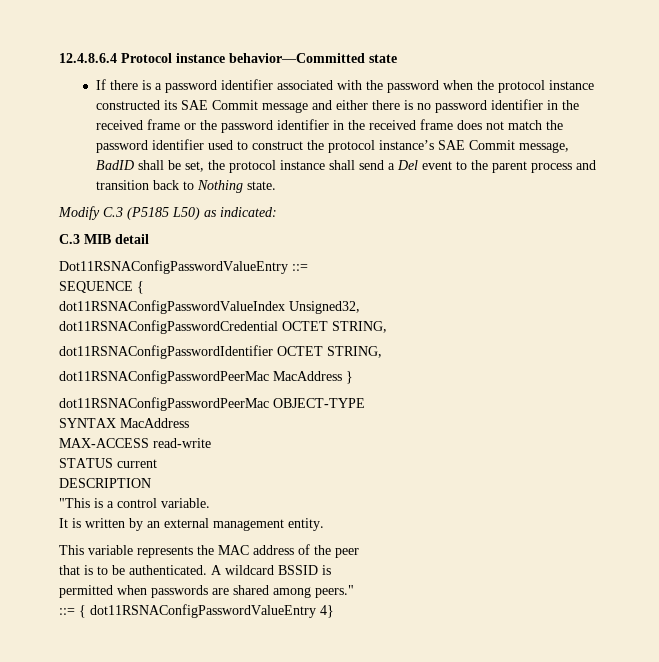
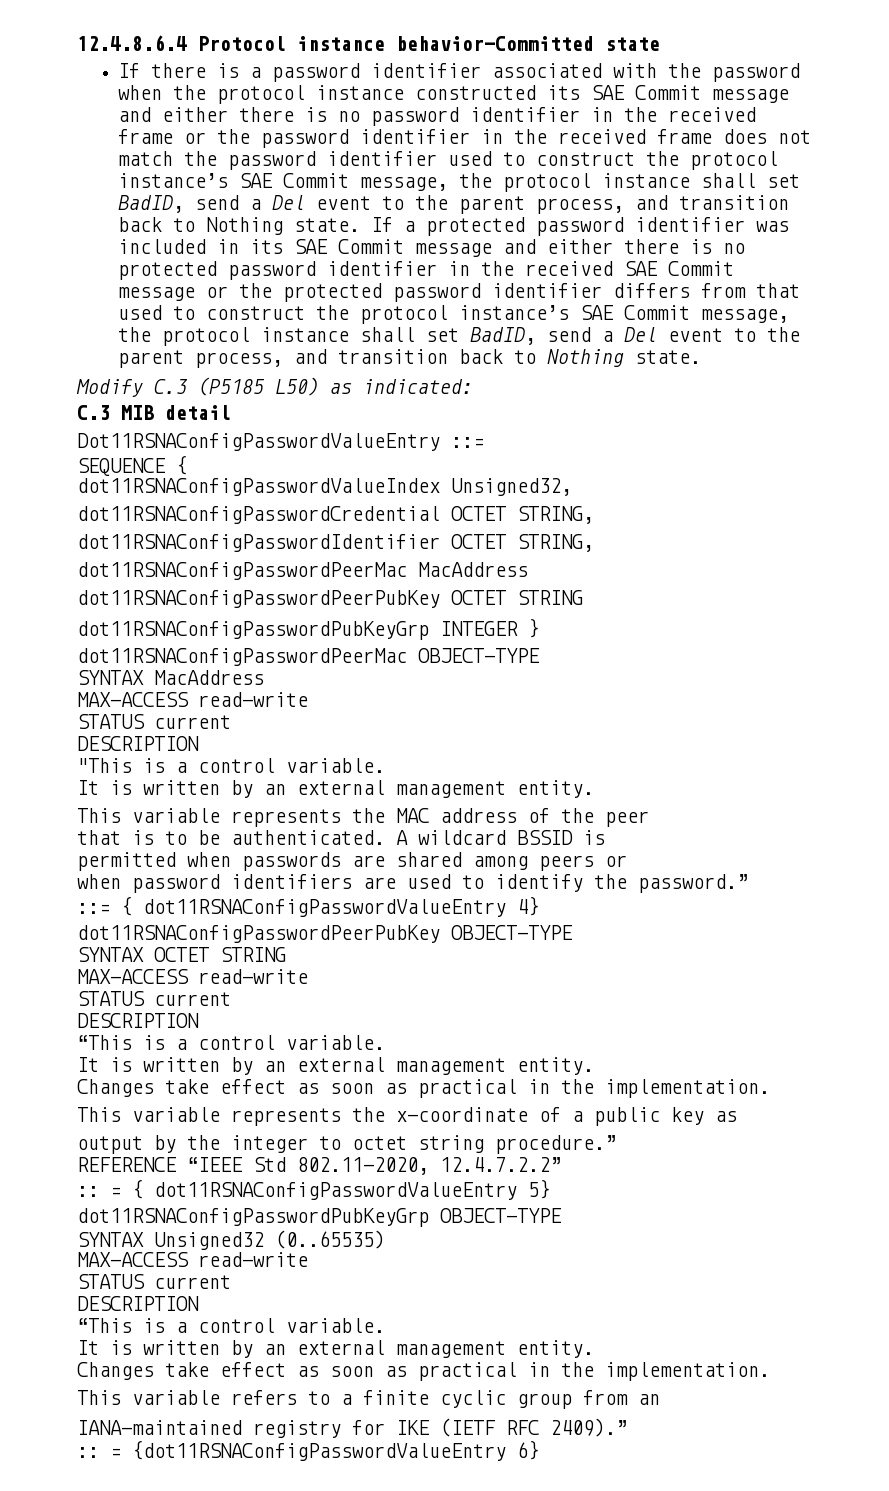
- If there is a password identifier associated with the password when the protocol instance constructed its SAE Commit message and either there is no password identifier in the received frame or the password identifier in the received frame does not match the password identifier used to construct the protocol instance’s SAE Commit message, BadID shall be set, the protocol instance shall send a Del event to the parent process and transition back to Nothing state.
+ If there is a password identifier associated with the password when the protocol instance constructed its SAE Commit message and either there is no password identifier in the received frame or the password identifier in the received frame does not match the password identifier used to construct the protocol instance’s SAE Commit message, the protocol instance shall set BadID, send a Del event to the parent process, and transition back to Nothing state. If a protected password identifier was included in its SAE Commit message and either there is no protected password identifier in the received SAE Commit message or the protected password identifier differs from that used to construct the protocol instance’s SAE Commit message, the protocol instance shall set BadID, send a Del event to the parent process, and transition back to Nothing state.
- dot11RSNAConfigPasswordPeerMac MacAddress }
+ dot11RSNAConfigPasswordPeerMac MacAddress
+ dot11RSNAConfigPasswordPeerPubKey OCTET STRING
+ dot11RSNAConfigPasswordPubKeyGrp INTEGER }
- permitted when passwords are shared among peers."
+ permitted when passwords are shared among peers or
+ when password identifiers are used to identify the password.”
  ::= { dot11RSNAConfigPasswordValueEntry 4}
+ dot11RSNAConfigPasswordPeerPubKey OBJECT-TYPE
+ SYNTAX OCTET STRING
+ MAX-ACCESS read-write
+ STATUS current
+ DESCRIPTION
+ “This is a control variable.
+ It is written by an external management entity.
+ Changes take effect as soon as practical in the implementation.
+ This variable represents the x-coordinate of a public key as
+ output by the integer to octet string procedure.”
+ REFERENCE “IEEE Std 802.11-2020, 12.4.7.2.2”
+ :: = { dot11RSNAConfigPasswordValueEntry 5}
+ dot11RSNAConfigPasswordPubKeyGrp OBJECT-TYPE
+ SYNTAX Unsigned32 (0..65535)
+ MAX-ACCESS read-write
+ STATUS current
+ DESCRIPTION
+ “This is a control variable.
+ It is written by an external management entity.
+ Changes take effect as soon as practical in the implementation.
+ This variable refers to a finite cyclic group from an
+ IANA-maintained registry for IKE (IETF RFC 2409).”
+ :: = {dot11RSNAConfigPasswordValueEntry 6}

